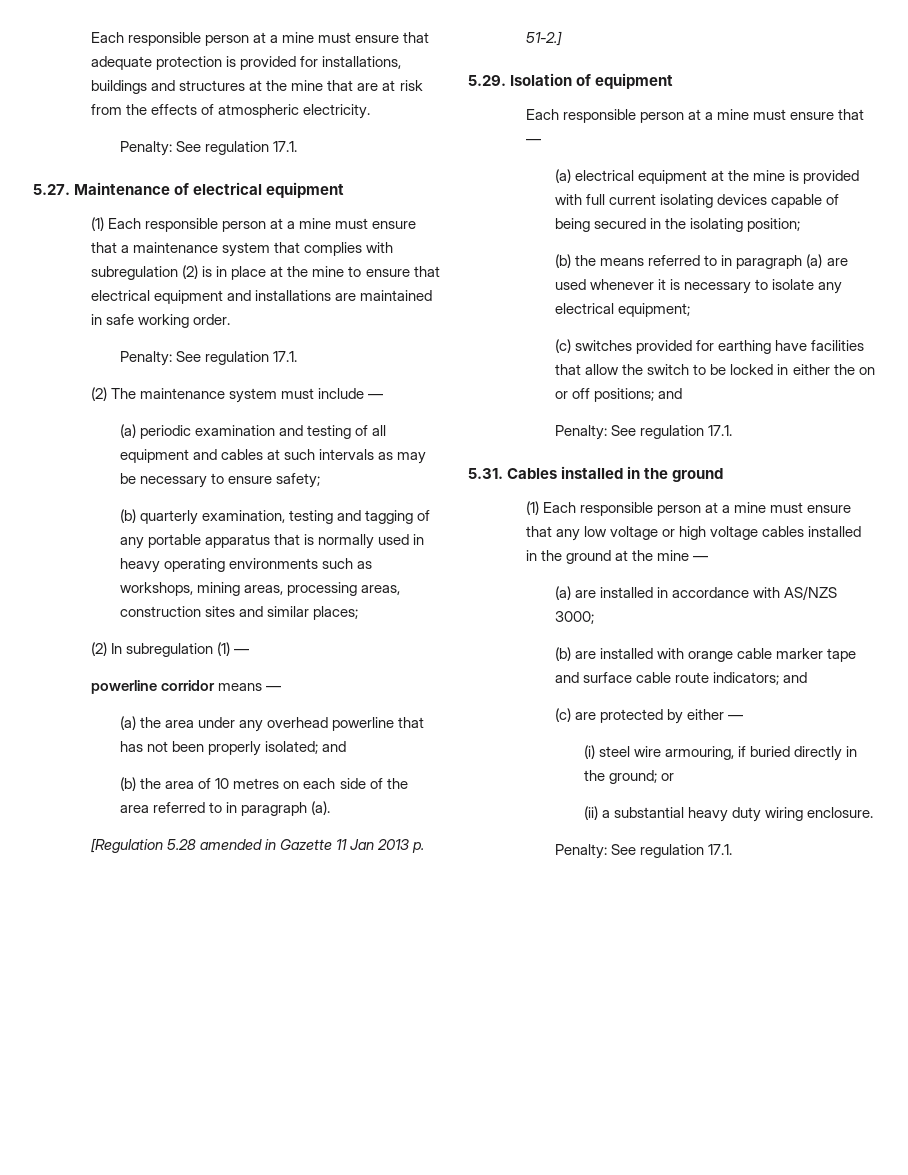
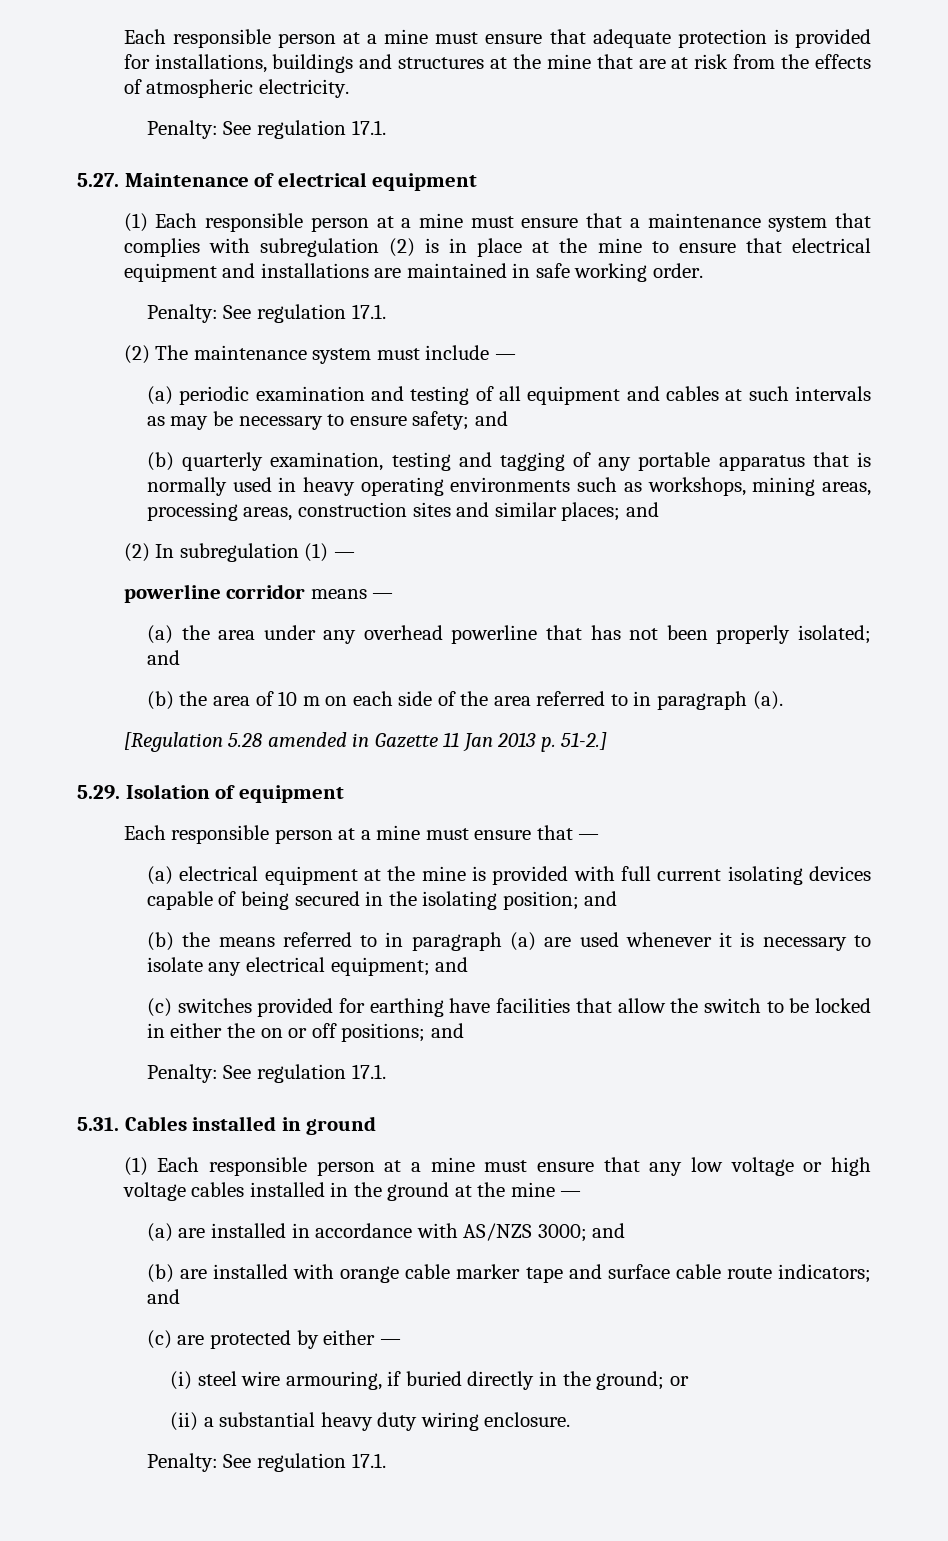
- (a) periodic examination and testing of all equipment and cables at such intervals as may be necessary to ensure safety;
+ (a) periodic examination and testing of all equipment and cables at such intervals as may be necessary to ensure safety; and
- (b) quarterly examination, testing and tagging of any portable apparatus that is normally used in heavy operating environments such as workshops, mining areas, processing areas, construction sites and similar places;
+ (b) quarterly examination, testing and tagging of any portable apparatus that is normally used in heavy operating environments such as workshops, mining areas, processing areas, construction sites and similar places; and
- (b) the area of 10 metres on each side of the area referred to in paragraph (a).
+ (b) the area of 10 m on each side of the area referred to in paragraph (a).
- (a) electrical equipment at the mine is provided with full current isolating devices capable of being secured in the isolating position;
+ (a) electrical equipment at the mine is provided with full current isolating devices capable of being secured in the isolating position; and
- (b) the means referred to in paragraph (a) are used whenever it is necessary to isolate any electrical equipment;
+ (b) the means referred to in paragraph (a) are used whenever it is necessary to isolate any electrical equipment; and
- 5.31. Cables installed in the ground
+ 5.31. Cables installed in ground
- (a) are installed in accordance with AS/NZS 3000;
+ (a) are installed in accordance with AS/NZS 3000; and

